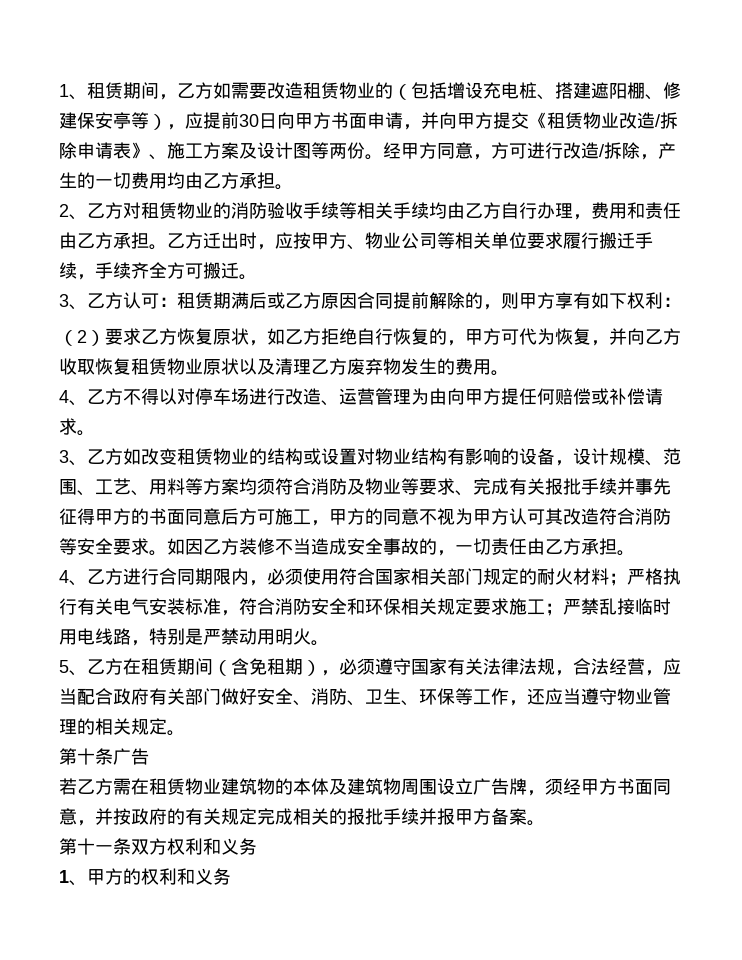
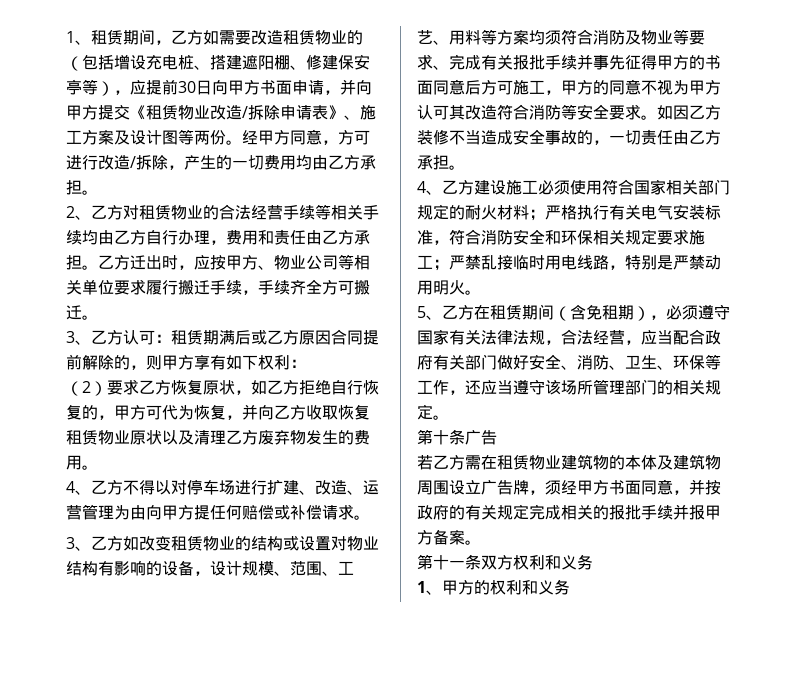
- 2、乙方对租赁物业的消防验收手续等相关手续均由乙方自行办理，费用和责任由乙方承担。
+ 2、乙方对租赁物业的合法经营手续等相关手续均由乙方自行办理，费用和责任由乙方承担。
- 4、乙方不得以对停车场进行改造、运营管理为由向甲方提任何赔偿或补偿请求。
+ 4、乙方不得以对停车场进行扩建、改造、运营管理为由向甲方提任何赔偿或补偿请求。
- 4、乙方进行合同期限内，必须使用符合国家相关部门规定的耐火材料；严格执行有关电气安装标准，符合消防安全和环保相关规定要求施工；严禁乱接临时用电线路，特别是严禁动用明火。
+ 4、乙方建设施工必须使用符合国家相关部门规定的耐火材料；严格执行有关电气安装标准，符合消防安全和环保相关规定要求施工；严禁乱接临时用电线路，特别是严禁动用明火。
- 5、乙方在租赁期间（含免租期），必须遵守国家有关法律法规，合法经营，应当配合政府有关部门做好安全、消防、卫生、环保等工作，还应当遵守物业管理的相关规定。
+ 5、乙方在租赁期间（含免租期），必须遵守国家有关法律法规，合法经营，应当配合政府有关部门做好安全、消防、卫生、环保等工作，还应当遵守该场所管理部门的相关规定。

